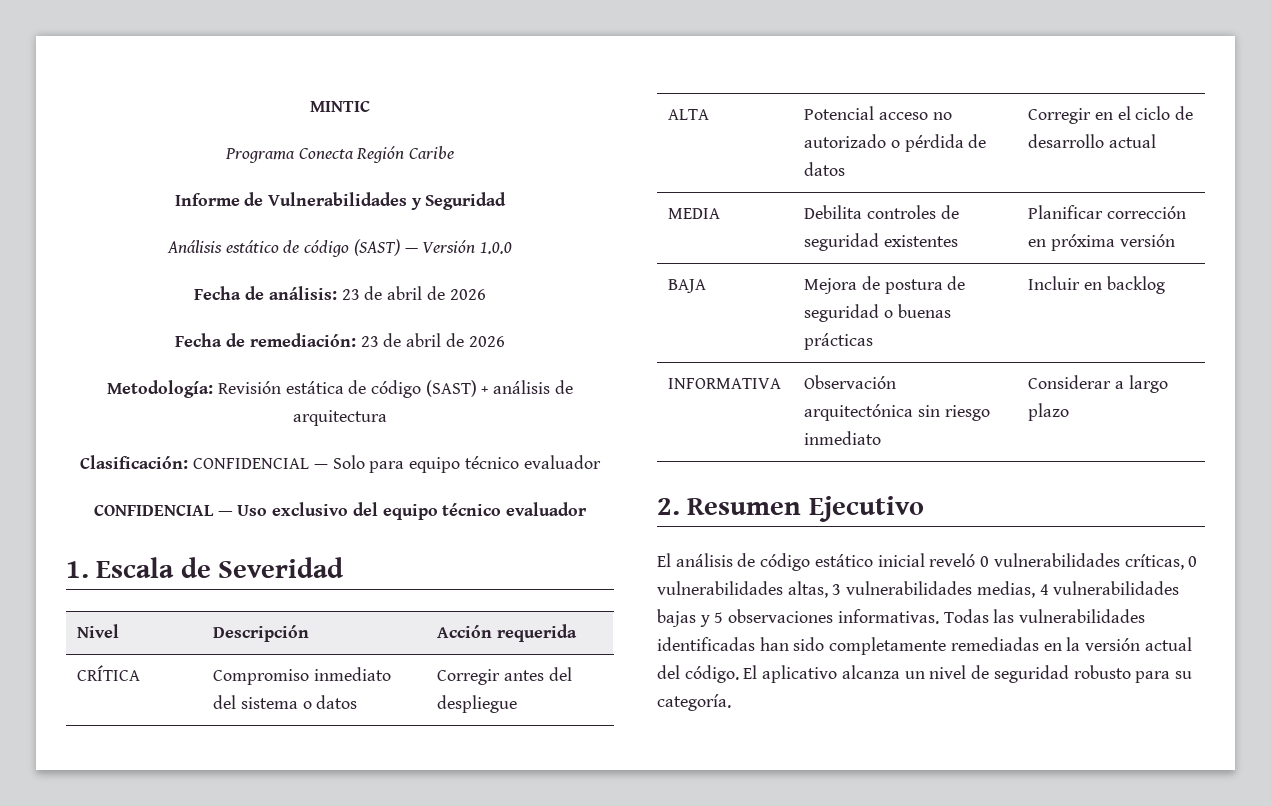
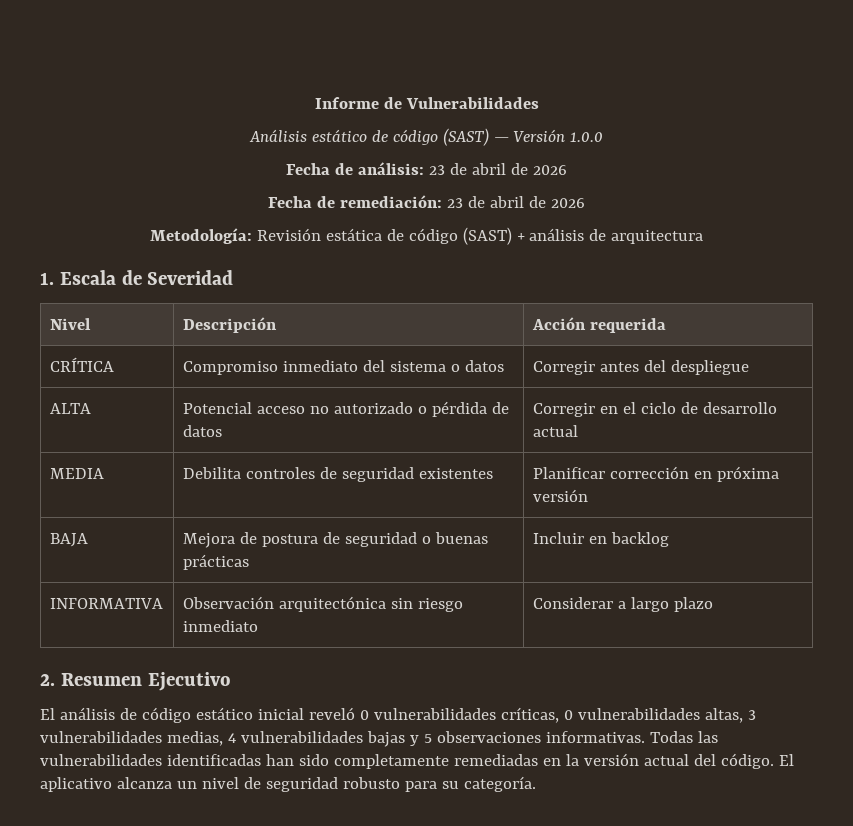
- MINTIC
- Programa Conecta Región Caribe
- Informe de Vulnerabilidades y Seguridad
+ Informe de Vulnerabilidades
- Clasificación: CONFIDENCIAL — Solo para equipo técnico evaluador
- CONFIDENCIAL — Uso exclusivo del equipo técnico evaluador

